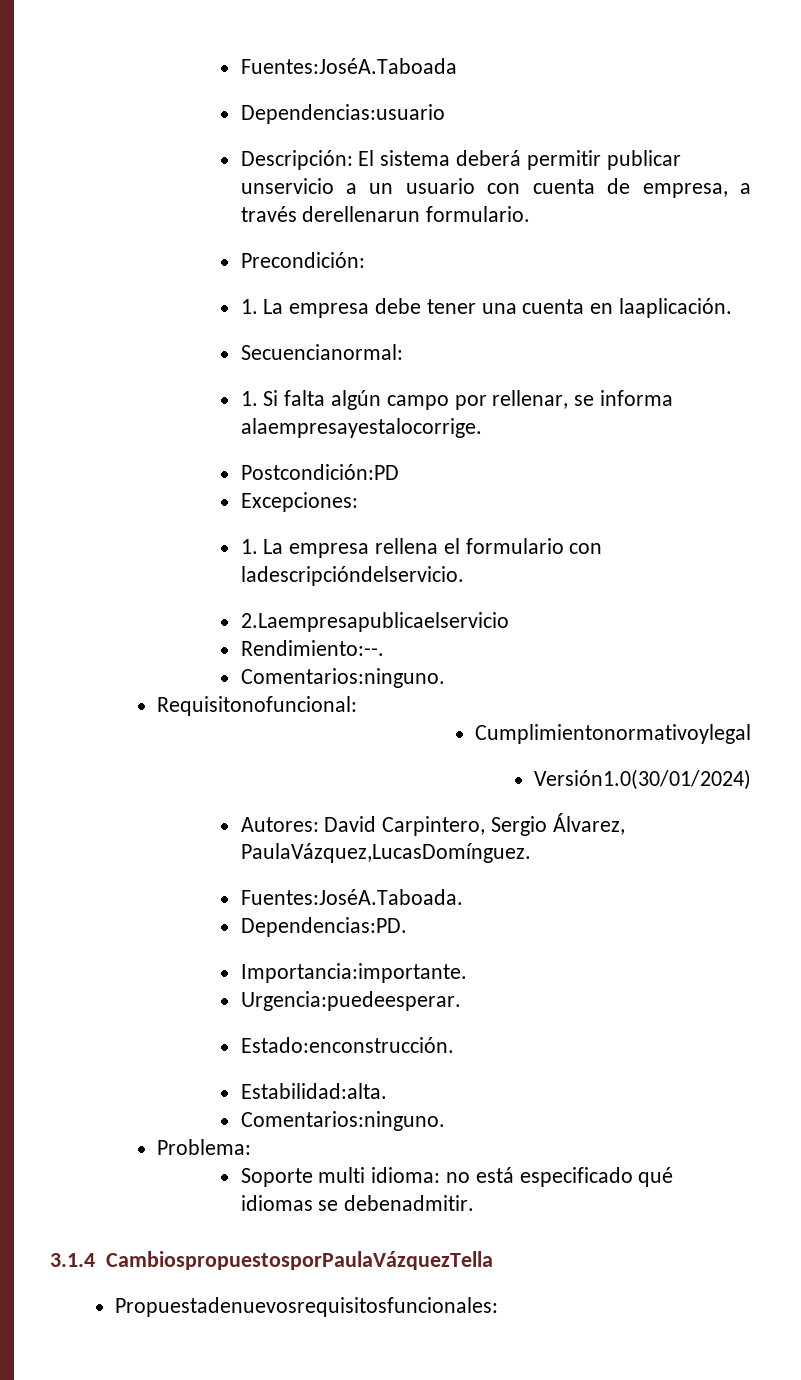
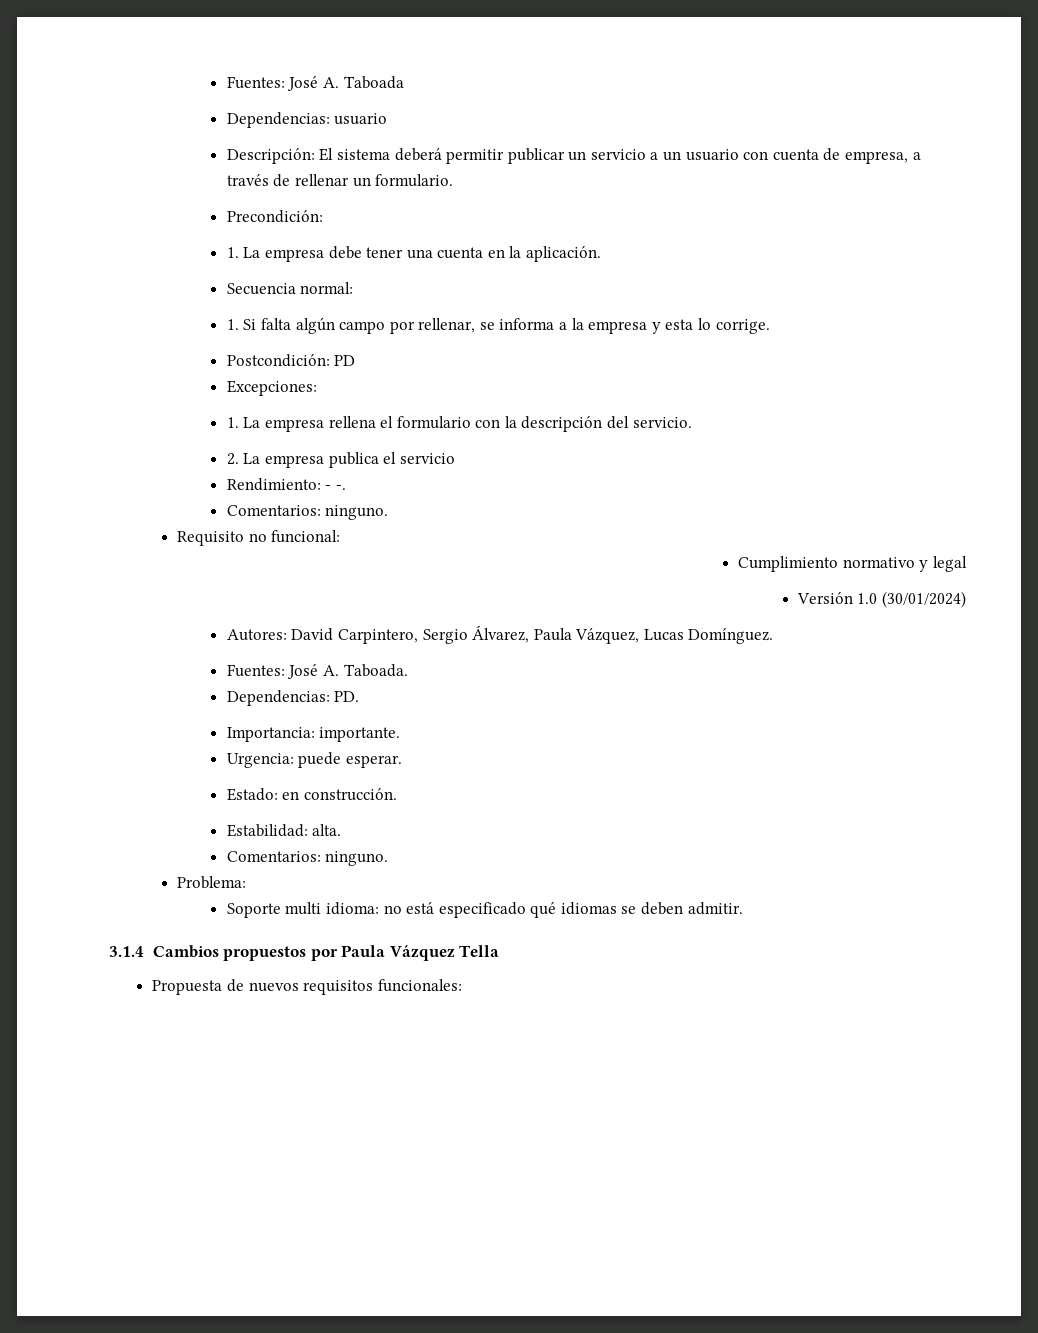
- Fuentes:JoséA.Taboada
- Dependencias:usuario
+ Fuentes: José A. Taboada
+ Dependencias: usuario
- Descripción: El sistema deberá permitir publicar unservicio a un usuario con cuenta de empresa, a través derellenarun formulario.
+ Descripción: El sistema deberá permitir publicar un servicio a un usuario con cuenta de empresa, a través de rellenar un formulario.
- 1. La empresa debe tener una cuenta en laaplicación.
- Secuencianormal:
+ 1. La empresa debe tener una cuenta en la aplicación.
+ Secuencia normal:
- 1. Si falta algún campo por rellenar, se informa alaempresayestalocorrige.
- Postcondición:PD
+ 1. Si falta algún campo por rellenar, se informa a la empresa y esta lo corrige.
+ Postcondición: PD
- 1. La empresa rellena el formulario con ladescripcióndelservicio.
- 2.Laempresapublicaelservicio
- Rendimiento:--.
- Comentarios:ninguno.
- Requisitonofuncional:
- Cumplimientonormativoylegal
- Versión1.0(30/01/2024)
+ 1. La empresa rellena el formulario con la descripción del servicio.
+ 2. La empresa publica el servicio
+ Rendimiento: - -.
+ Comentarios: ninguno.
+ Requisito no funcional:
+ Cumplimiento normativo y legal
+ Versión 1.0 (30/01/2024)
- Autores: David Carpintero, Sergio Álvarez, PaulaVázquez,LucasDomínguez.
- Fuentes:JoséA.Taboada.
- Dependencias:PD.
- Importancia:importante.
- Urgencia:puedeesperar.
- Estado:enconstrucción.
- Estabilidad:alta.
- Comentarios:ninguno.
+ Autores: David Carpintero, Sergio Álvarez, Paula Vázquez, Lucas Domínguez.
+ Fuentes: José A. Taboada.
+ Dependencias: PD.
+ Importancia: importante.
+ Urgencia: puede esperar.
+ Estado: en construcción.
+ Estabilidad: alta.
+ Comentarios: ninguno.
- Soporte multi idioma: no está especificado qué idiomas se debenadmitir.
+ Soporte multi idioma: no está especificado qué idiomas se deben admitir.
- 3.1.4 CambiospropuestosporPaulaVázquezTella
- Propuestadenuevosrequisitosfuncionales:
+ 3.1.4 Cambios propuestos por Paula Vázquez Tella
+ Propuesta de nuevos requisitos funcionales:

